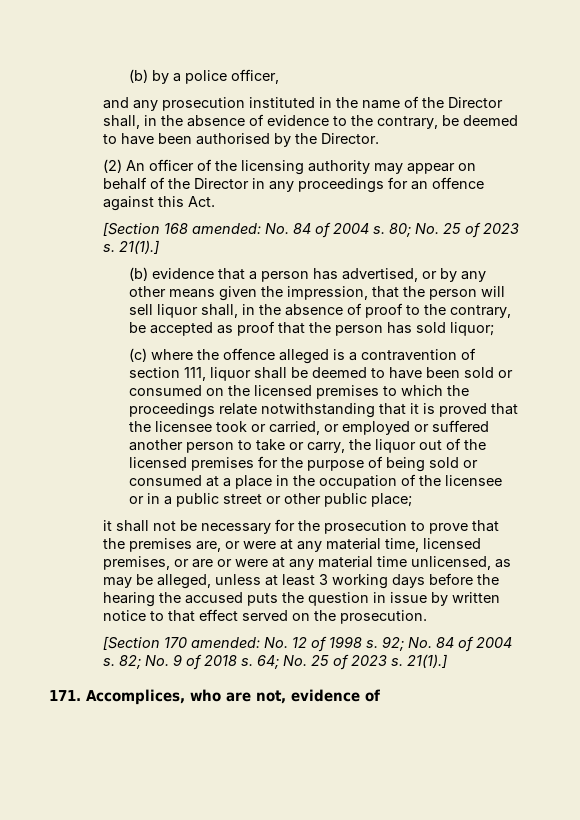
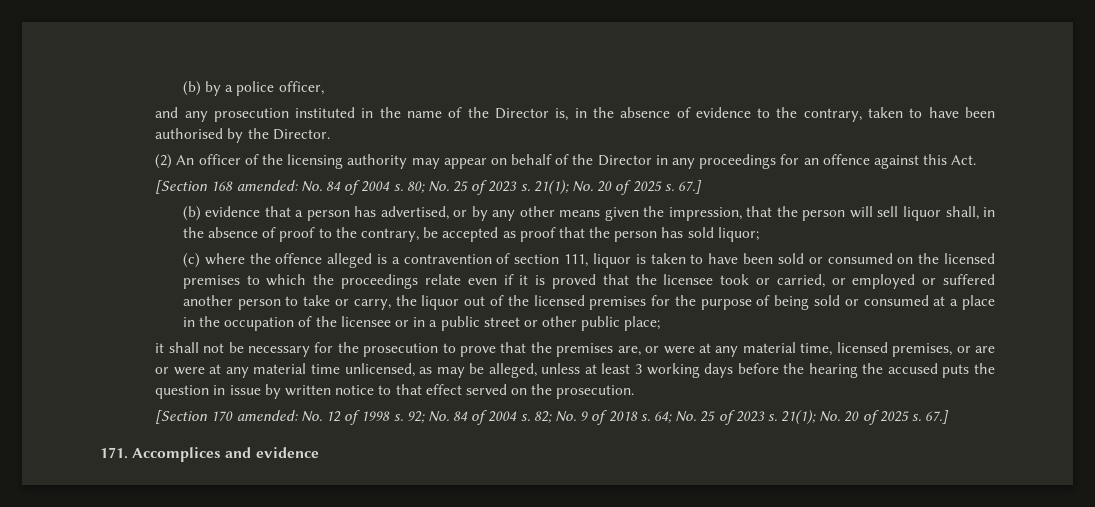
- and any prosecution instituted in the name of the Director shall, in the absence of evidence to the contrary, be deemed to have been authorised by the Director.
+ and any prosecution instituted in the name of the Director is, in the absence of evidence to the contrary, taken to have been authorised by the Director.
- 80; No. 25 of 2023 s. 21(1).]
+ 80; No. 25 of 2023 s. 21(1); No. 20 of 2025 s. 67.]
- (c) where the offence alleged is a contravention of section 111, liquor shall be deemed to have been sold or consumed on the licensed premises to which the proceedings relate notwithstanding that it is proved that the licensee took or carried, or employed or suffered another person to take or carry, the liquor out of the licensed premises for the purpose of being sold or consumed at a place in the occupation of the licensee or in a public street or other public place;
+ (c) where the offence alleged is a contravention of section 111, liquor is taken to have been sold or consumed on the licensed premises to which the proceedings relate even if it is proved that the licensee took or carried, or employed or suffered another person to take or carry, the liquor out of the licensed premises for the purpose of being sold or consumed at a place in the occupation of the licensee or in a public street or other public place;
- 64; No. 25 of 2023 s. 21(1).]
- 171. Accomplices, who are not, evidence of
+ 64; No. 25 of 2023 s. 21(1); No. 20 of 2025 s. 67.]
+ 171. Accomplices and evidence

